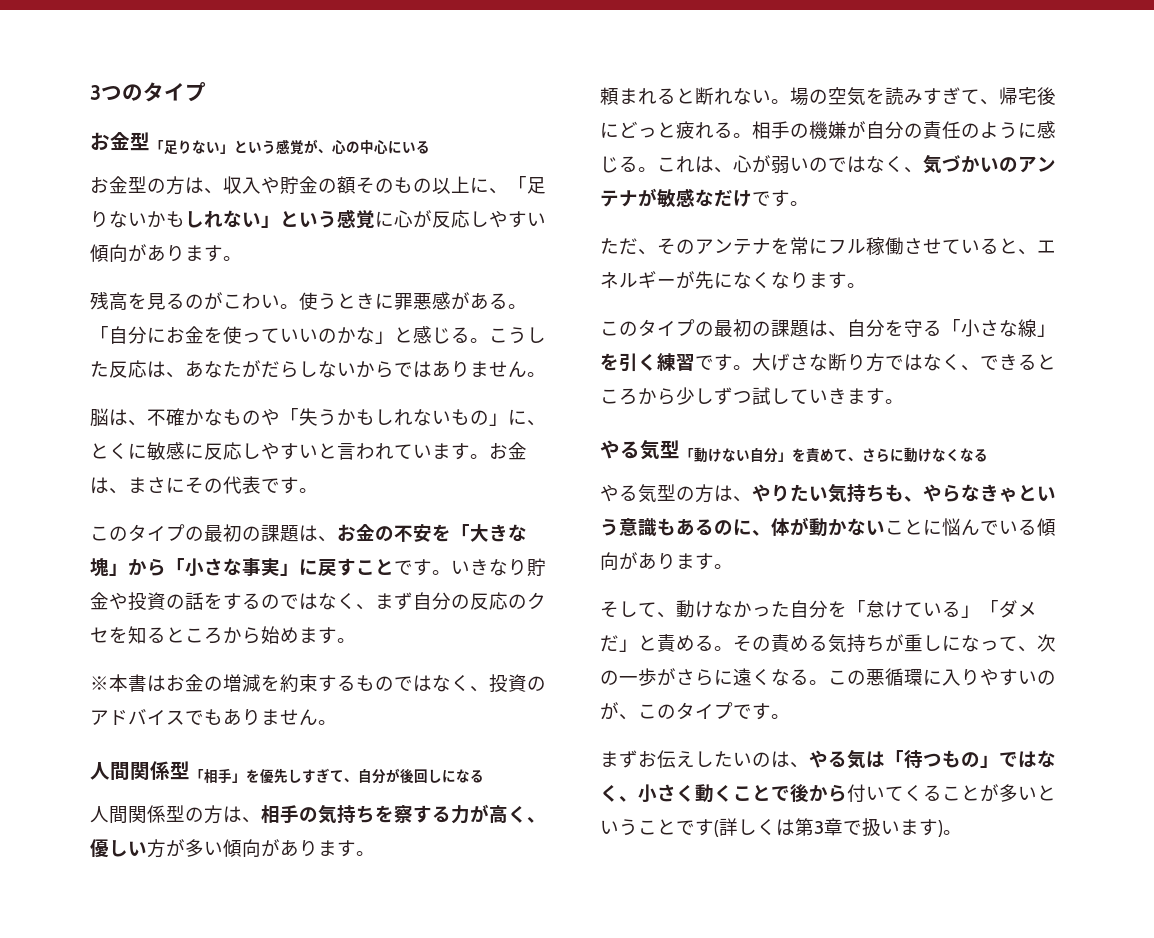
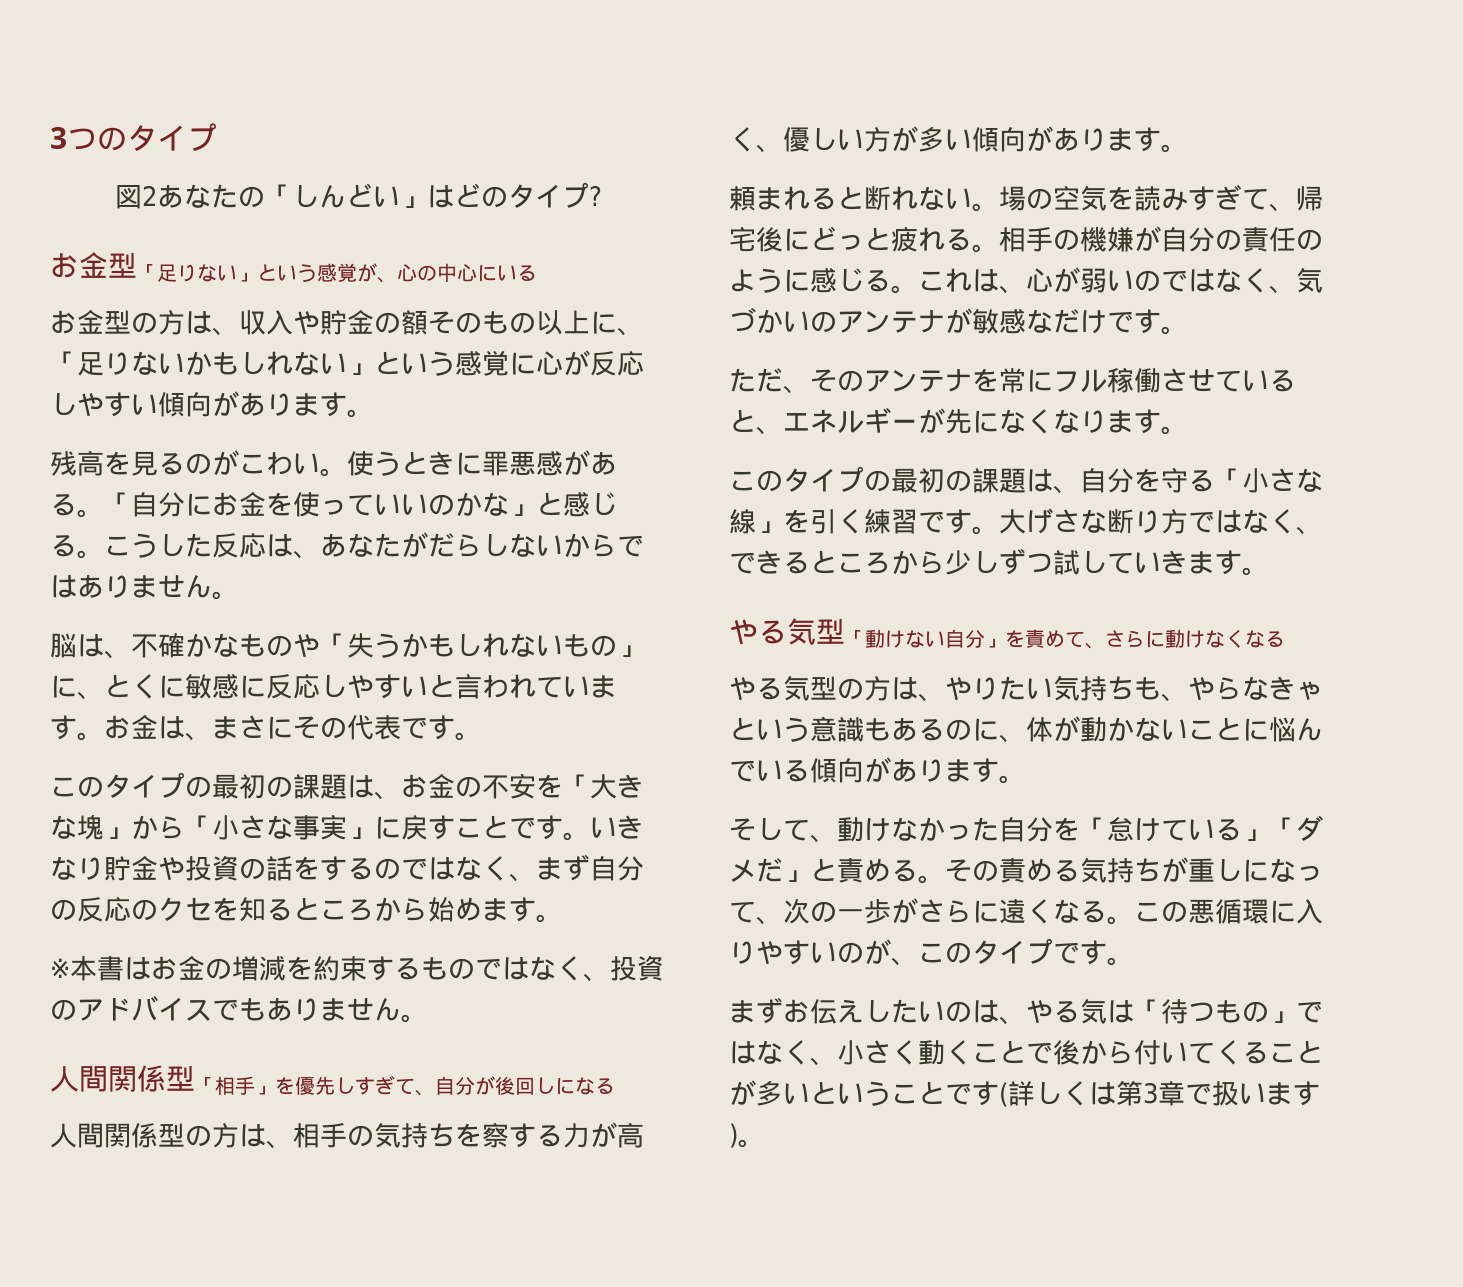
+ 図2あなたの「しんどい」はどのタイプ?

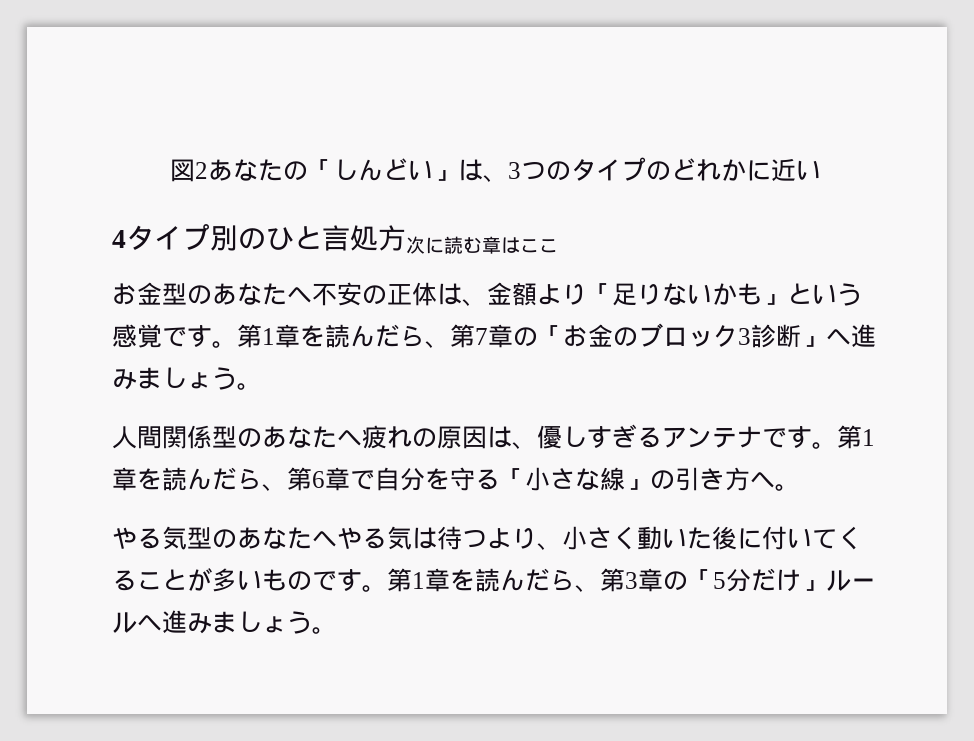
- 3つのタイプ
- 図2あなたの「しんどい」はどのタイプ?
- お金型「足りない」という感覚が、心の中心にいる
- お金型の方は、収入や貯金の額そのもの以上に、「足りないかもしれない」という感覚に心が反応しやすい傾向があります。
- 残高を見るのがこわい。使うときに罪悪感がある。「自分にお金を使っていいのかな」と感じる。こうした反応は、あなたがだらしないからではありません。
- 脳は、不確かなものや「失うかもしれないもの」に、とくに敏感に反応しやすいと言われています。お金は、まさにその代表です。
- このタイプの最初の課題は、お金の不安を「大きな塊」から「小さな事実」に戻すことです。いきなり貯金や投資の話をするのではなく、まず自分の反応のクセを知るところから始めます。
- ※本書はお金の増減を約束するものではなく、投資のアドバイスでもありません。
- 人間関係型「相手」を優先しすぎて、自分が後回しになる
- 人間関係型の方は、相手の気持ちを察する力が高く、優しい方が多い傾向があります。
- 頼まれると断れない。場の空気を読みすぎて、帰宅後にどっと疲れる。相手の機嫌が自分の責任のように感じる。これは、心が弱いのではなく、気づかいのアンテナが敏感なだけです。
- ただ、そのアンテナを常にフル稼働させていると、エネルギーが先になくなります。
- このタイプの最初の課題は、自分を守る「小さな線」を引く練習です。大げさな断り方ではなく、できるところから少しずつ試していきます。
- やる気型「動けない自分」を責めて、さらに動けなくなる
- やる気型の方は、やりたい気持ちも、やらなきゃという意識もあるのに、体が動かないことに悩んでいる傾向があります。
- そして、動けなかった自分を「怠けている」「ダメだ」と責める。その責める気持ちが重しになって、次の一歩がさらに遠くなる。この悪循環に入りやすいのが、このタイプです。
- まずお伝えしたいのは、やる気は「待つもの」ではなく、小さく動くことで後から付いてくることが多いということです(詳しくは第3章で扱います)。
+ 図2あなたの「しんどい」は、3つのタイプのどれかに近い
+ 4タイプ別のひと言処方次に読む章はここ
+ お金型のあなたへ不安の正体は、金額より「足りないかも」という感覚です。第1章を読んだら、第7章の「お金のブロック3診断」へ進みましょう。
+ 人間関係型のあなたへ疲れの原因は、優しすぎるアンテナです。第1章を読んだら、第6章で自分を守る「小さな線」の引き方へ。
+ やる気型のあなたへやる気は待つより、小さく動いた後に付いてくることが多いものです。第1章を読んだら、第3章の「5分だけ」ルールへ進みましょう。

